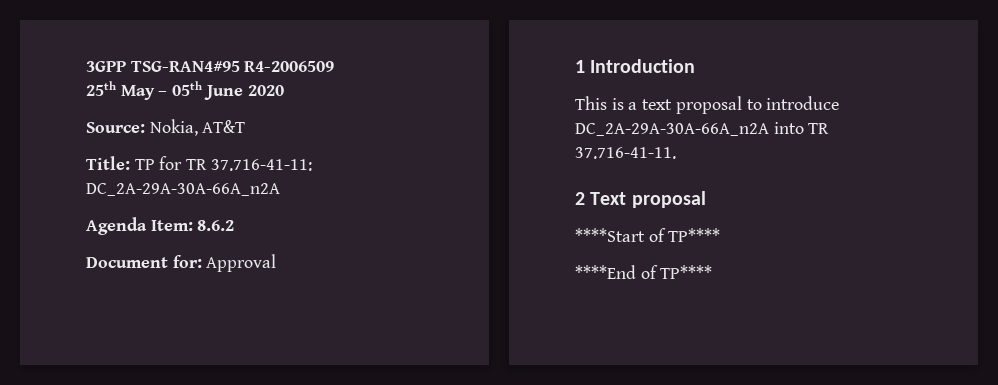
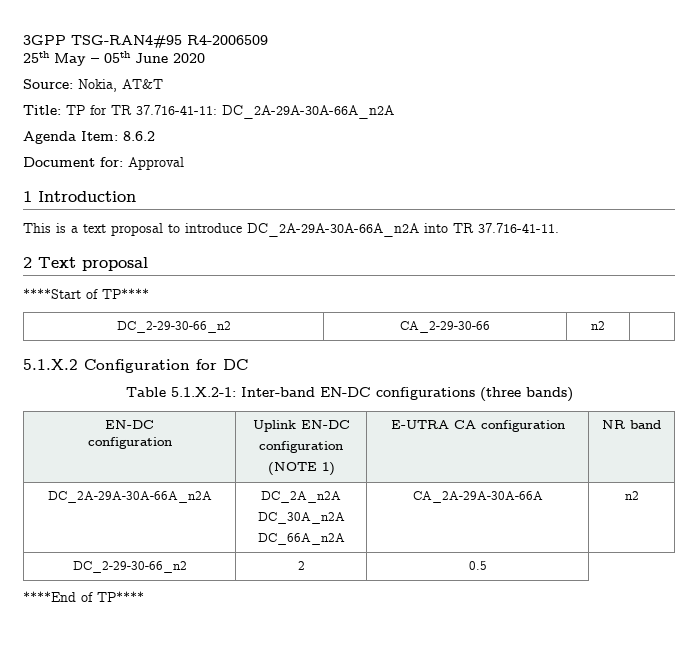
+ DC_2-29-30-66_n2 | CA_2-29-30-66 | n2 |
+ 5.1.X.2 Configuration for DC
+ Table 5.1.X.2-1: Inter-band EN-DC configurations (three bands)
+ EN-DC
+ configuration | Uplink EN-DC
+ configuration
+ (NOTE 1) | E-UTRA CA configuration | NR band
+ DC_2A-29A-30A-66A_n2A | DC_2A_n2A
+ DC_30A_n2A
+ DC_66A_n2A | CA_2A-29A-30A-66A | n2
+ DC_2-29-30-66_n2 | 2 | 0.5

